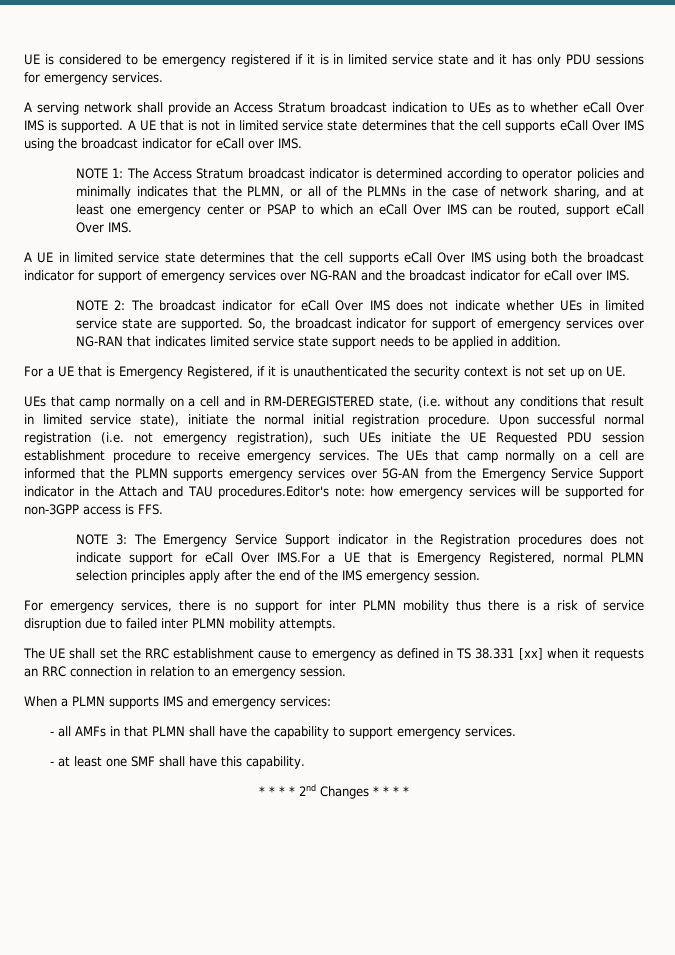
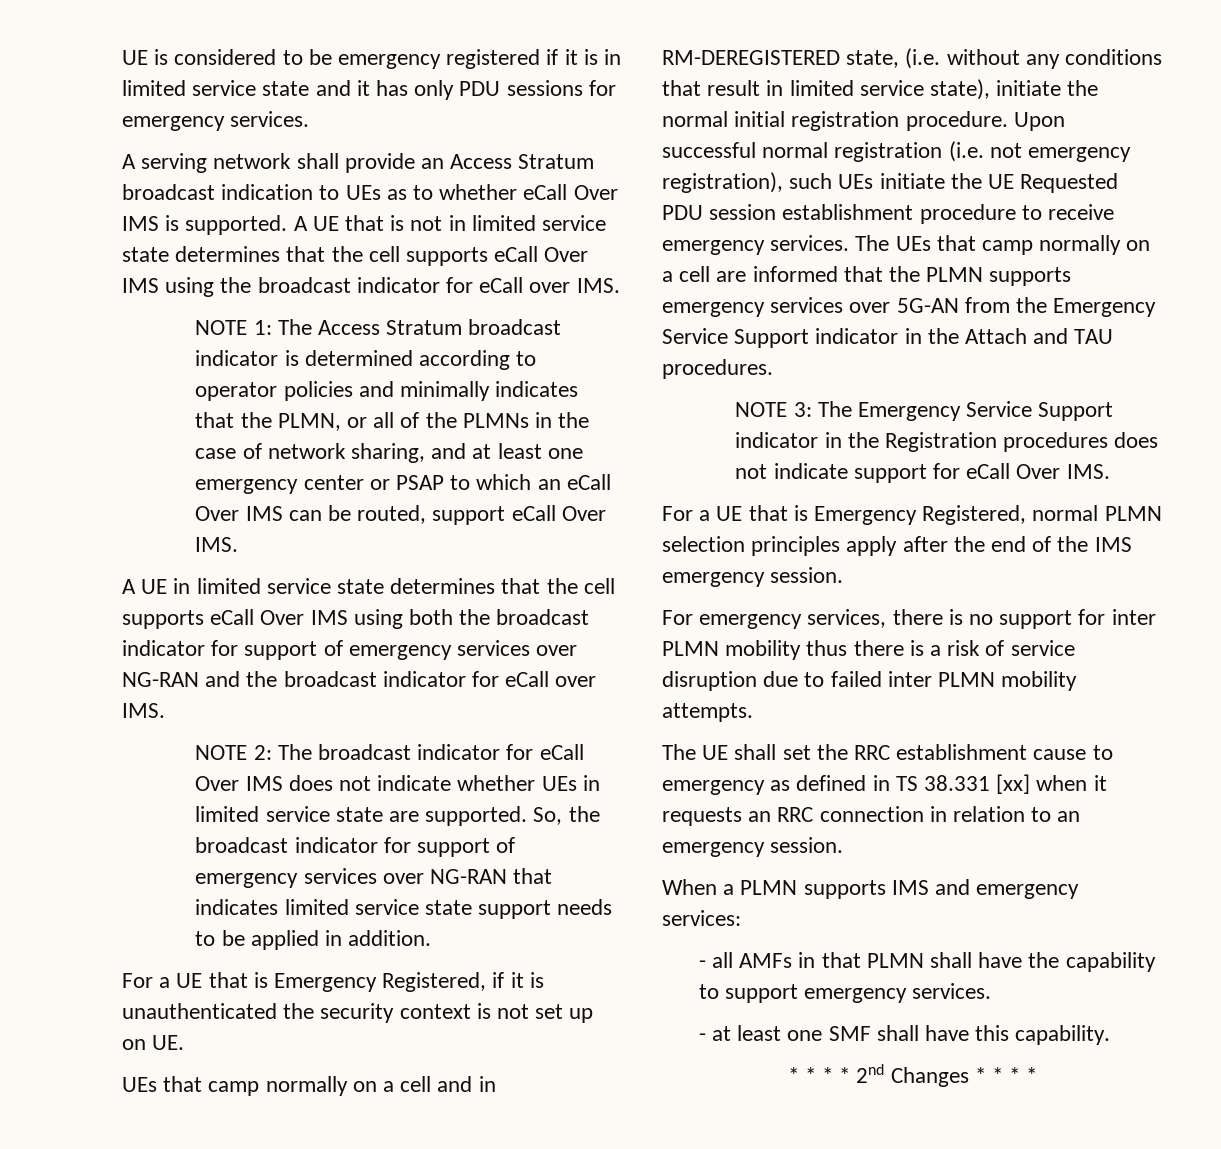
- The UEs that camp normally on a cell are informed that the PLMN supports emergency services over 5G-AN from the Emergency Service Support indicator in the Attach and TAU procedures.Editor's note: how emergency services will be supported for non-3GPP access is FFS.
+ The UEs that camp normally on a cell are informed that the PLMN supports emergency services over 5G-AN from the Emergency Service Support indicator in the Attach and TAU procedures.
- NOTE 3: The Emergency Service Support indicator in the Registration procedures does not indicate support for eCall Over IMS.For a UE that is Emergency Registered, normal PLMN selection principles apply after the end of the IMS emergency session.
+ NOTE 3: The Emergency Service Support indicator in the Registration procedures does not indicate support for eCall Over IMS.
+ For a UE that is Emergency Registered, normal PLMN selection principles apply after the end of the IMS emergency session.

